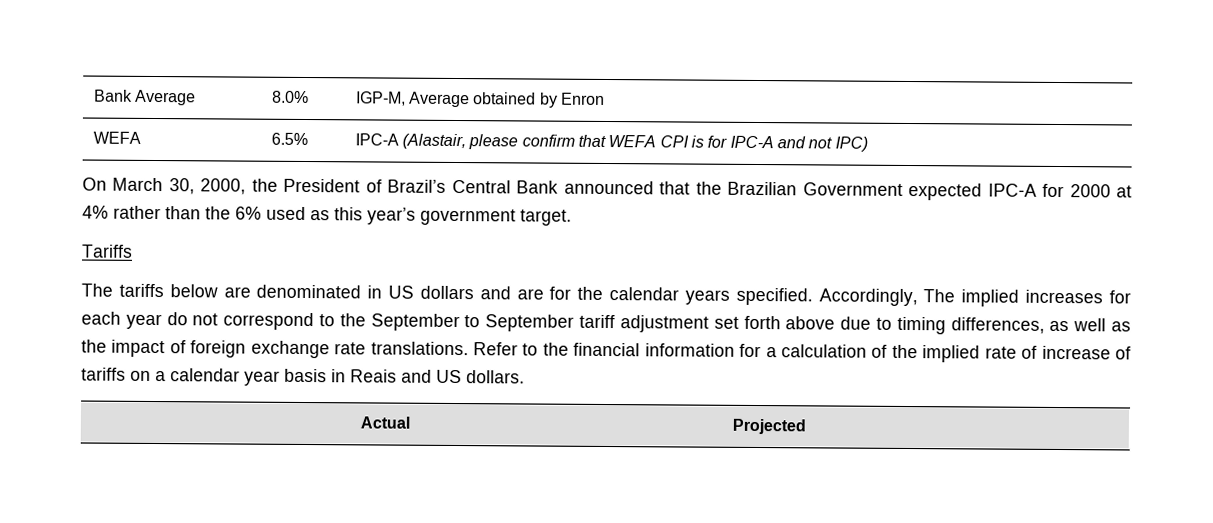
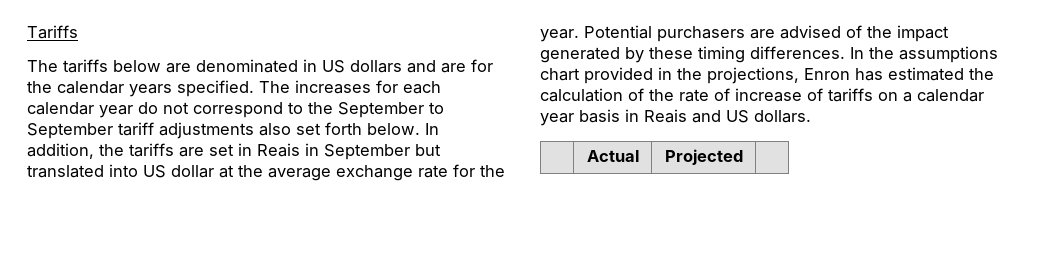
- Bank Average | 8.0% | IGP-M, Average obtained by Enron
- WEFA | 6.5% | IPC-A (Alastair, please confirm that WEFA CPI is for IPC-A and not IPC)
- On March 30, 2000, the President of Brazil’s Central Bank announced that the Brazilian Government expected IPC-A for 2000 at 4% rather than the 6% used as this year’s government target.
- Accordingly, The implied increases for each year do not correspond to the September to September tariff adjustment set forth above due to timing differences, as well as the impact of foreign exchange rate translations. Refer to the financial information for a calculation of the implied rate of increase of tariffs on a calendar year basis in Reais and US dollars.
+ The increases for each calendar year do not correspond to the September to September tariff adjustments also set forth below. In addition, the tariffs are set in Reais in September but translated into US dollar at the average exchange rate for the year. Potential purchasers are advised of the impact generated by these timing differences. In the assumptions chart provided in the projections, Enron has estimated the calculation of the rate of increase of tariffs on a calendar year basis in Reais and US dollars.

